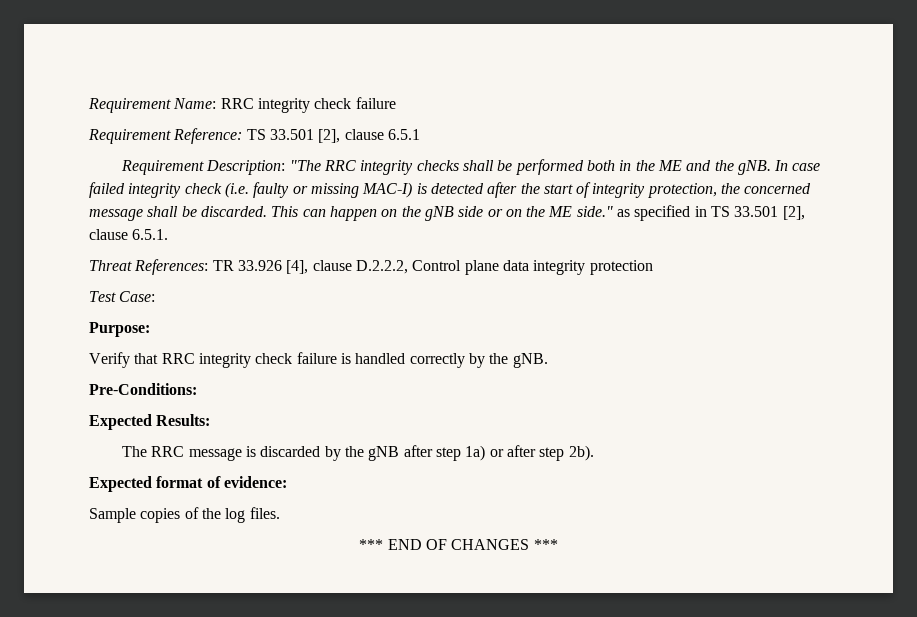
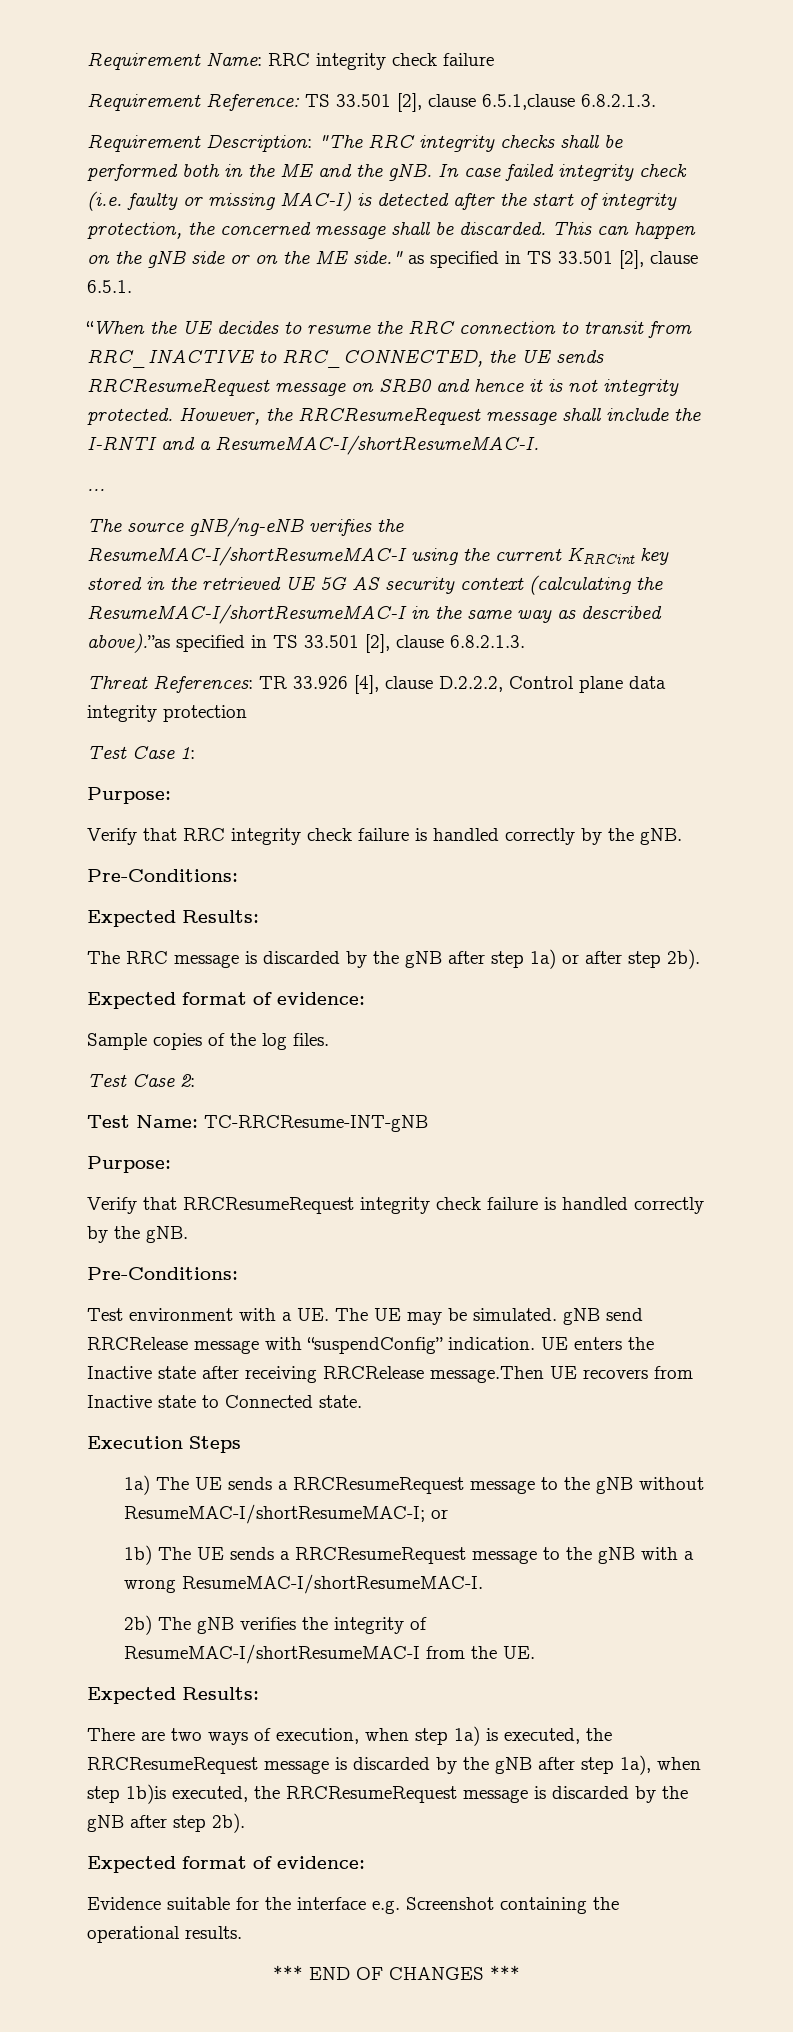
- Requirement Reference: TS 33.501 [2], clause 6.5.1
+ Requirement Reference: TS 33.501 [2], clause 6.5.1,clause 6.8.2.1.3.
+ “When the UE decides to resume the RRC connection to transit from RRC_INACTIVE to RRC_CONNECTED, the UE sends RRCResumeRequest message on SRB0 and hence it is not integrity protected. However, the RRCResumeRequest message shall include the I-RNTI and a ResumeMAC-I/shortResumeMAC-I.
+ ...
+ The source gNB/ng-eNB verifies the ResumeMAC-I/shortResumeMAC-I using the current KRRCint key stored in the retrieved UE 5G AS security context (calculating the ResumeMAC-I/shortResumeMAC-I in the same way as described above).”as specified in TS 33.501 [2], clause 6.8.2.1.3.
- Test Case:
+ Test Case 1:
+ Test Case 2:
+ Test Name: TC-RRCResume-INT-gNB
+ Purpose:
+ Verify that RRCResumeRequest integrity check failure is handled correctly by the gNB.
+ Pre-Conditions:
+ Test environment with a UE. The UE may be simulated. gNB send RRCRelease message with “suspendConfig” indication. UE enters the Inactive state after receiving RRCRelease message.Then UE recovers from Inactive state to Connected state.
+ Execution Steps
+ 1a) The UE sends a RRCResumeRequest message to the gNB without ResumeMAC-I/shortResumeMAC-I; or
+ 1b) The UE sends a RRCResumeRequest message to the gNB with a wrong ResumeMAC-I/shortResumeMAC-I.
+ 2b) The gNB verifies the integrity of ResumeMAC-I/shortResumeMAC-I from the UE.
+ Expected Results:
+ There are two ways of execution, when step 1a) is executed, the RRCResumeRequest message is discarded by the gNB after step 1a), when step 1b)is executed, the RRCResumeRequest message is discarded by the gNB after step 2b).
+ Expected format of evidence:
+ Evidence suitable for the interface e.g. Screenshot containing the operational results.

